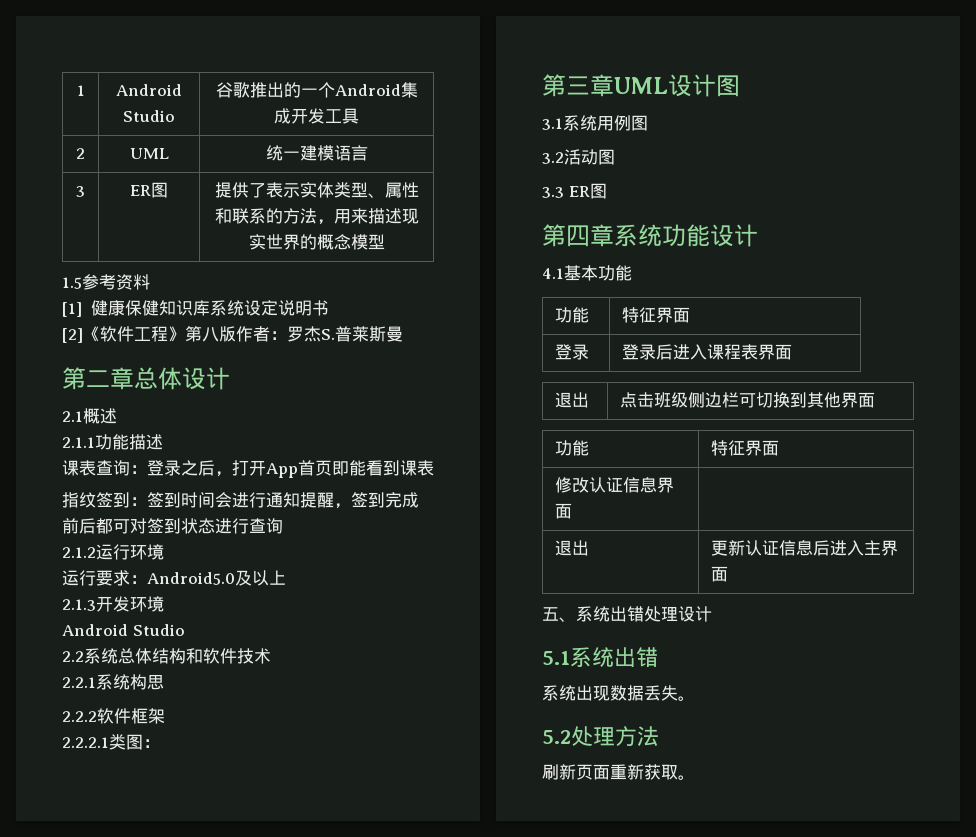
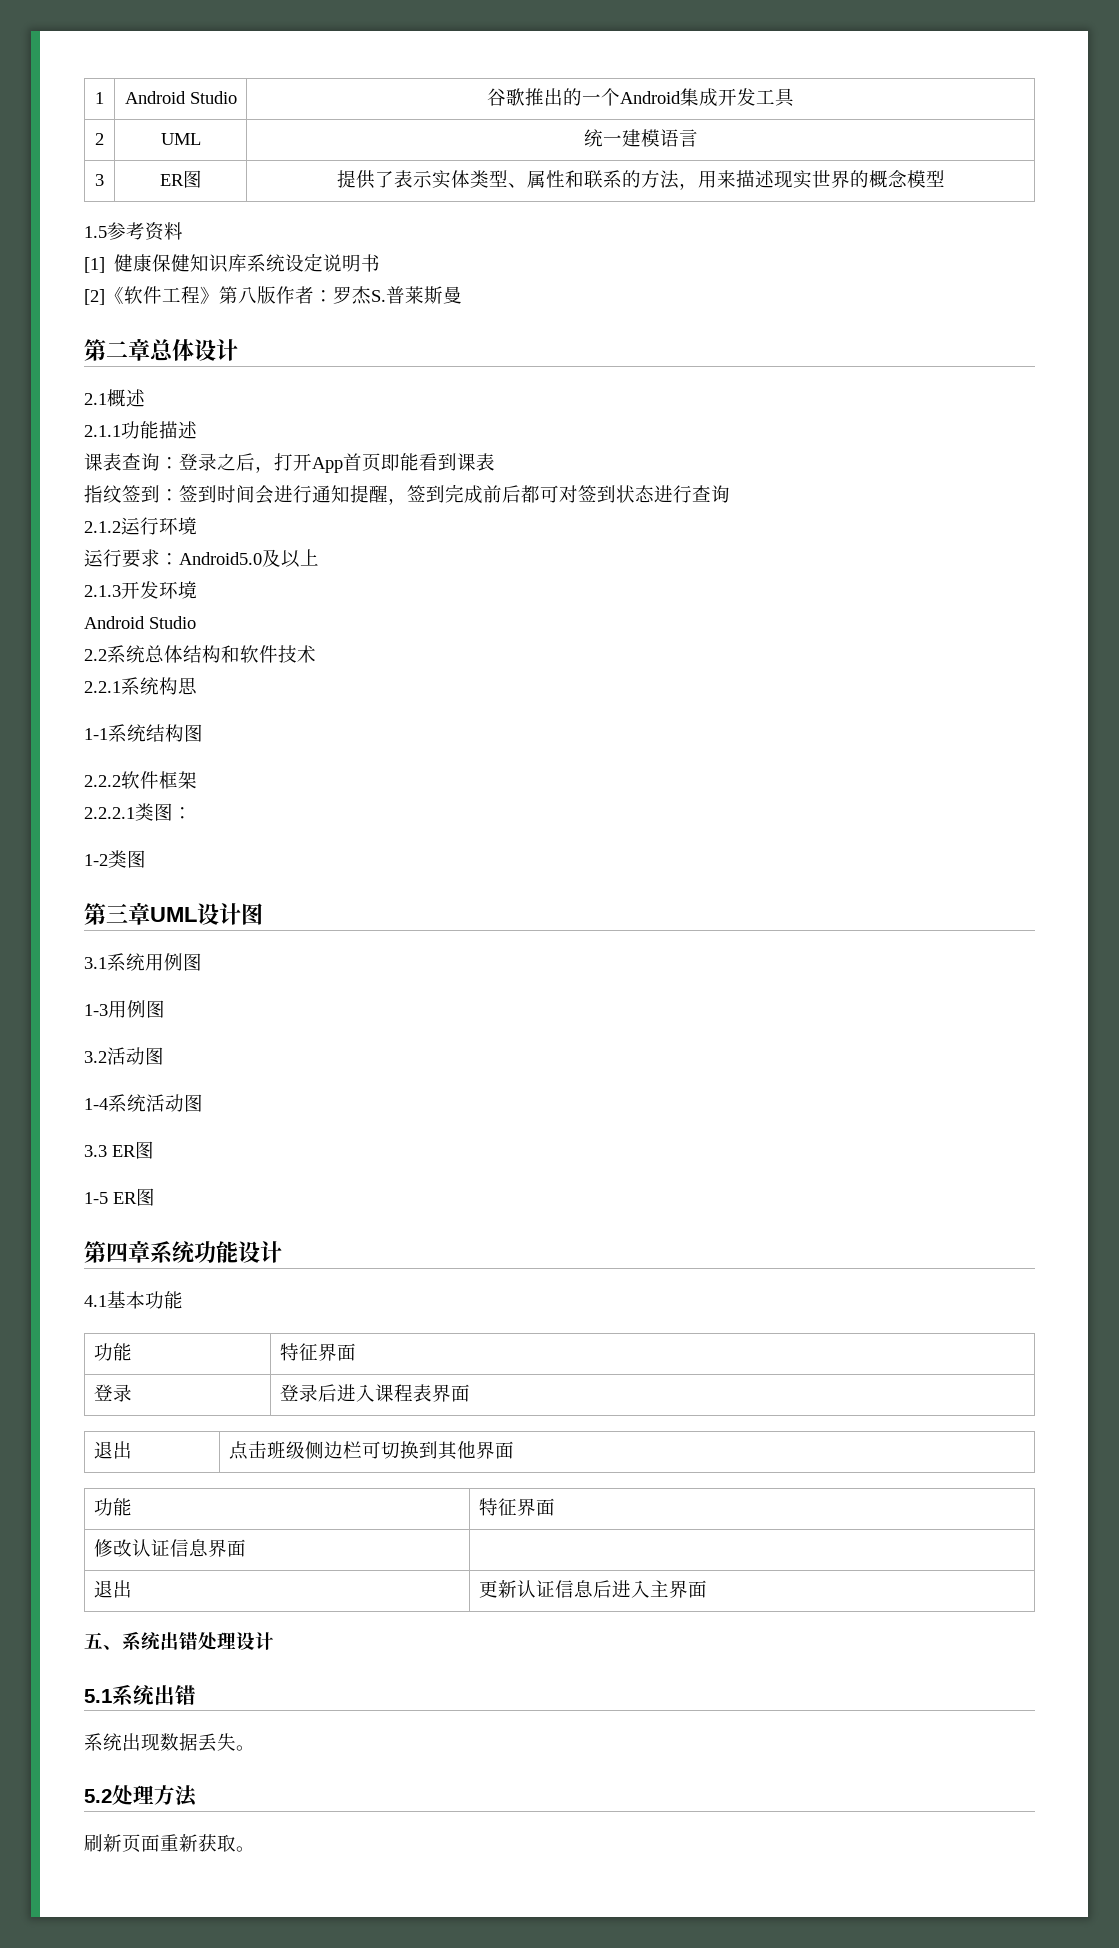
+ 1-1系统结构图
+ 1-2类图
+ 1-3用例图
+ 1-4系统活动图
+ 1-5 ER图

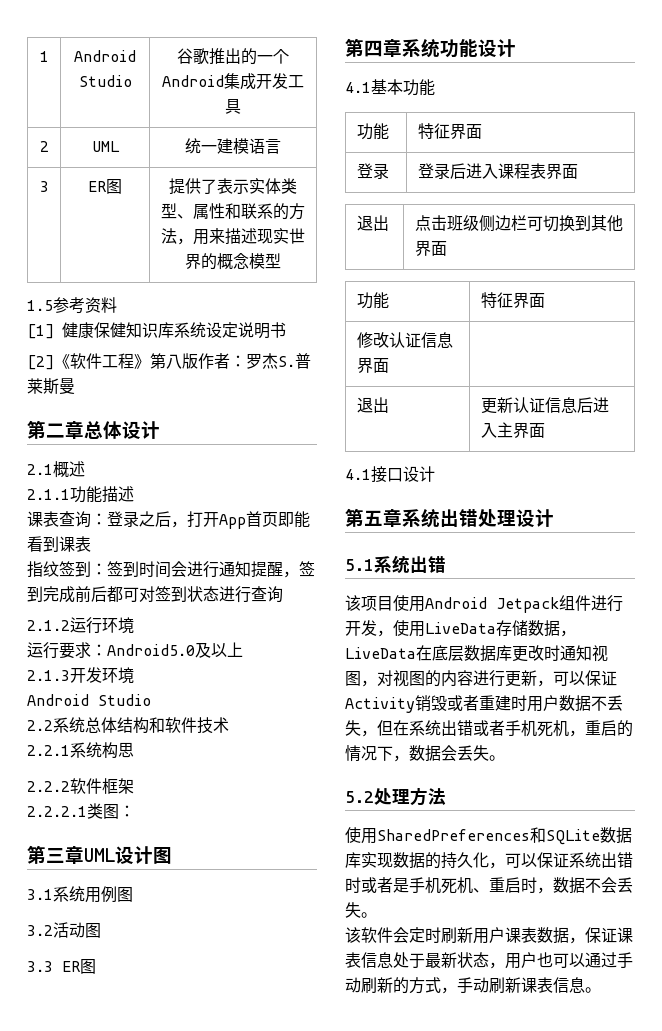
- 1-1系统结构图
- 1-2类图
- 1-3用例图
- 1-4系统活动图
- 1-5 ER图
- 五、系统出错处理设计
+ 4.1接口设计
+ 第五章系统出错处理设计
- 系统出现数据丢失。
+ 该项目使用Android Jetpack组件进行开发，使用LiveData存储数据，LiveData在底层数据库更改时通知视图，对视图的内容进行更新，可以保证Activity销毁或者重建时用户数据不丢失，但在系统出错或者手机死机，重启的情况下，数据会丢失。
- 刷新页面重新获取。
+ 使用SharedPreferences和SQLite数据库实现数据的持久化，可以保证系统出错时或者是手机死机、重启时，数据不会丢失。
+ 该软件会定时刷新用户课表数据，保证课表信息处于最新状态，用户也可以通过手动刷新的方式，手动刷新课表信息。

